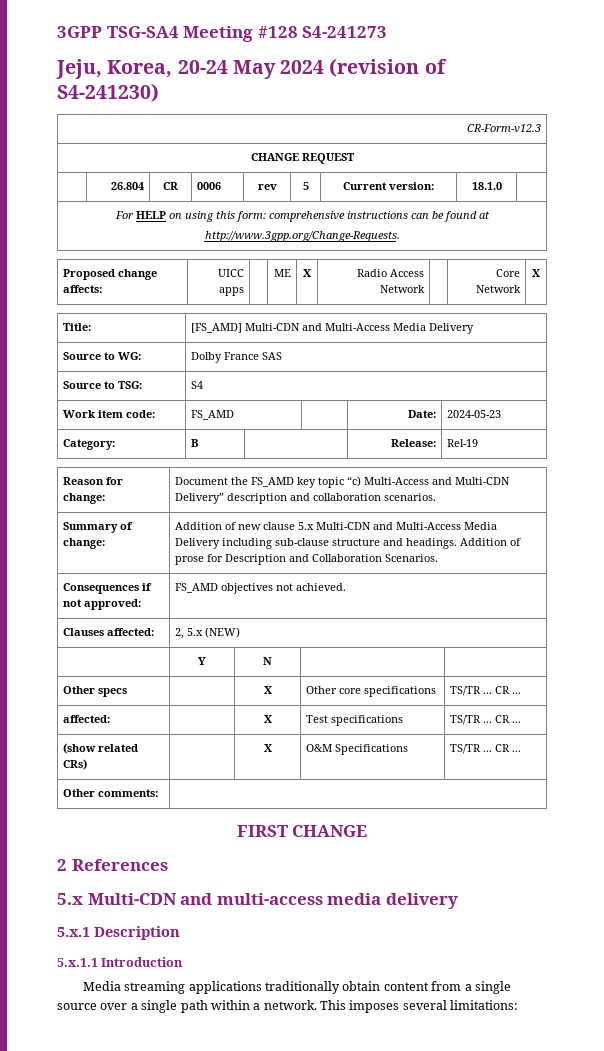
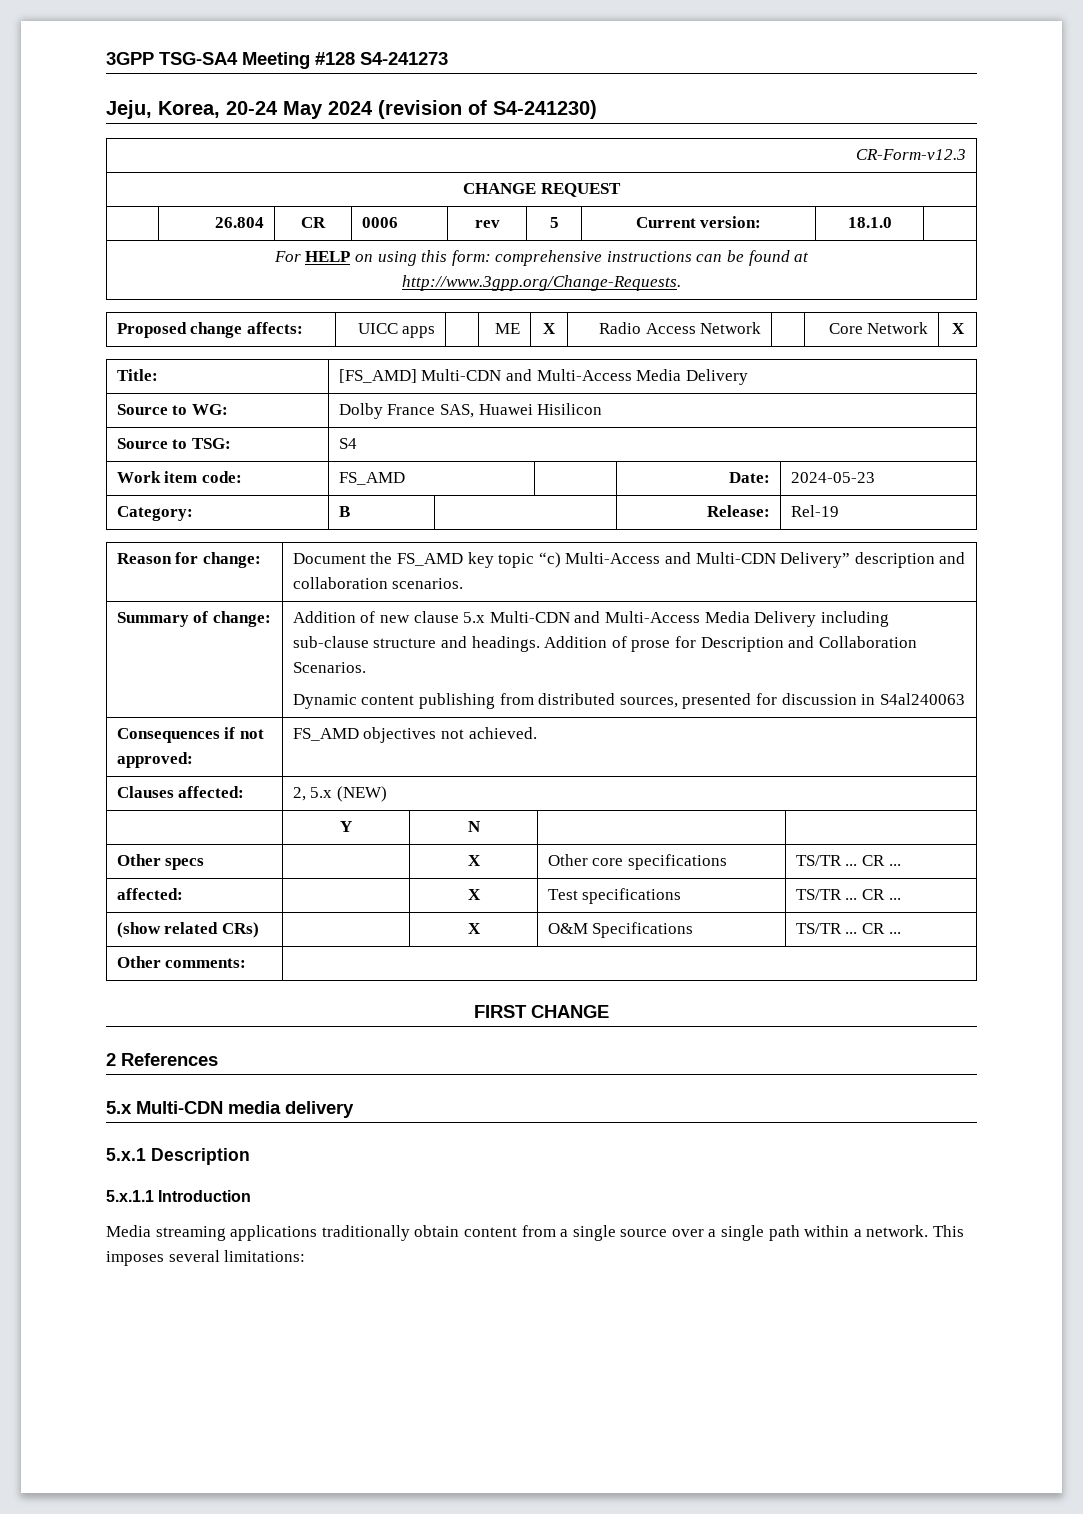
- Source to WG: | Dolby France SAS
+ Source to WG: | Dolby France SAS, Huawei Hisilicon
  Summary of change: | Addition of new clause 5.x Multi-CDN and Multi-Access Media Delivery including sub-clause structure and headings. Addition of prose for Description and Collaboration Scenarios.
+ Dynamic content publishing from distributed sources, presented for discussion in S4al240063
- 5.x Multi-CDN and multi-access media delivery
+ 5.x Multi-CDN media delivery

